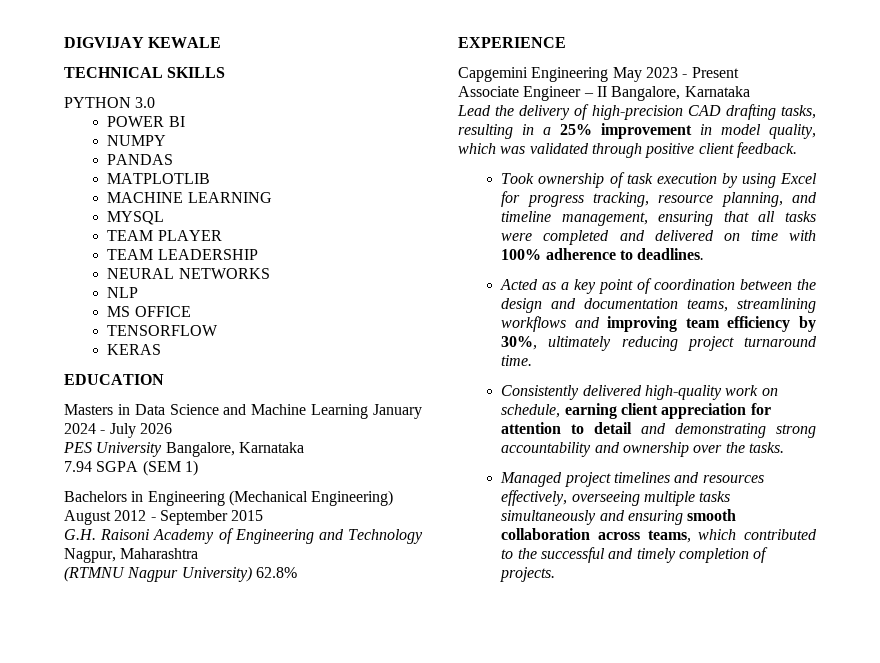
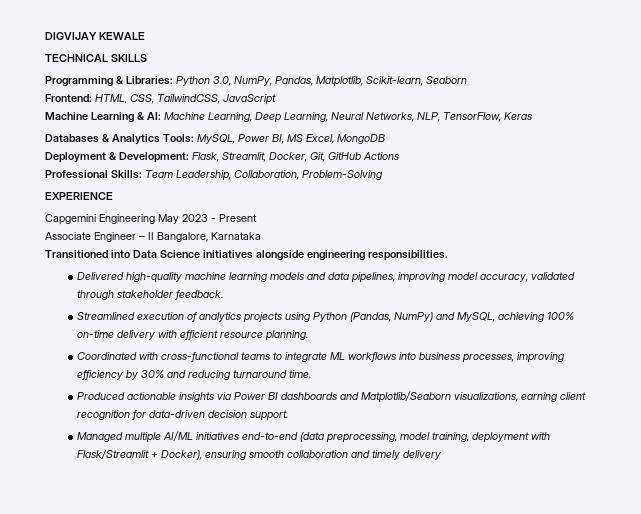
- PYTHON 3.0
- POWER BI
- NUMPY
- PANDAS
- MATPLOTLIB
- MACHINE LEARNING
- MYSQL
- TEAM PLAYER
- TEAM LEADERSHIP
- NEURAL NETWORKS
- NLP
- MS OFFICE
- TENSORFLOW
- KERAS
- EDUCATION
- Masters in Data Science and Machine Learning January 2024 - July 2026
- PES University Bangalore, Karnataka
- 7.94 SGPA (SEM 1)
- Bachelors in Engineering (Mechanical Engineering) August 2012 - September 2015
- G.H. Raisoni Academy of Engineering and Technology Nagpur, Maharashtra
- (RTMNU Nagpur University) 62.8%
+ Programming & Libraries: Python 3.0, NumPy, Pandas, Matplotlib, Scikit-learn, Seaborn
+ Frontend: HTML, CSS, TailwindCSS, JavaScript
+ Machine Learning & AI: Machine Learning, Deep Learning, Neural Networks, NLP, TensorFlow, Keras
+ Databases & Analytics Tools: MySQL, Power BI, MS Excel, MongoDB
+ Deployment & Development: Flask, Streamlit, Docker, Git, GitHub Actions
+ Professional Skills: Team Leadership, Collaboration, Problem-Solving
- Lead the delivery of high-precision CAD drafting tasks, resulting in a 25% improvement in model quality, which was validated through positive client feedback.
- Took ownership of task execution by using Excel for progress tracking, resource planning, and timeline management, ensuring that all tasks were completed and delivered on time with 100% adherence to deadlines.
- Acted as a key point of coordination between the design and documentation teams, streamlining workflows and improving team efficiency by 30%, ultimately reducing project turnaround time.
- Consistently delivered high-quality work on schedule, earning client appreciation for attention to detail and demonstrating strong accountability and ownership over the tasks.
- Managed project timelines and resources effectively, overseeing multiple tasks simultaneously and ensuring smooth collaboration across teams, which contributed to the successful and timely completion of projects.
+ Transitioned into Data Science initiatives alongside engineering responsibilities.
+ Delivered high-quality machine learning models and data pipelines, improving model accuracy, validated through stakeholder feedback.
+ Streamlined execution of analytics projects using Python (Pandas, NumPy) and MySQL, achieving 100% on-time delivery with efficient resource planning.
+ Coordinated with cross-functional teams to integrate ML workflows into business processes, improving efficiency by 30% and reducing turnaround time.
+ Produced actionable insights via Power BI dashboards and Matplotlib/Seaborn visualizations, earning client recognition for data-driven decision support.
+ Managed multiple AI/ML initiatives end-to-end (data preprocessing, model training, deployment with Flask/Streamlit + Docker), ensuring smooth collaboration and timely delivery

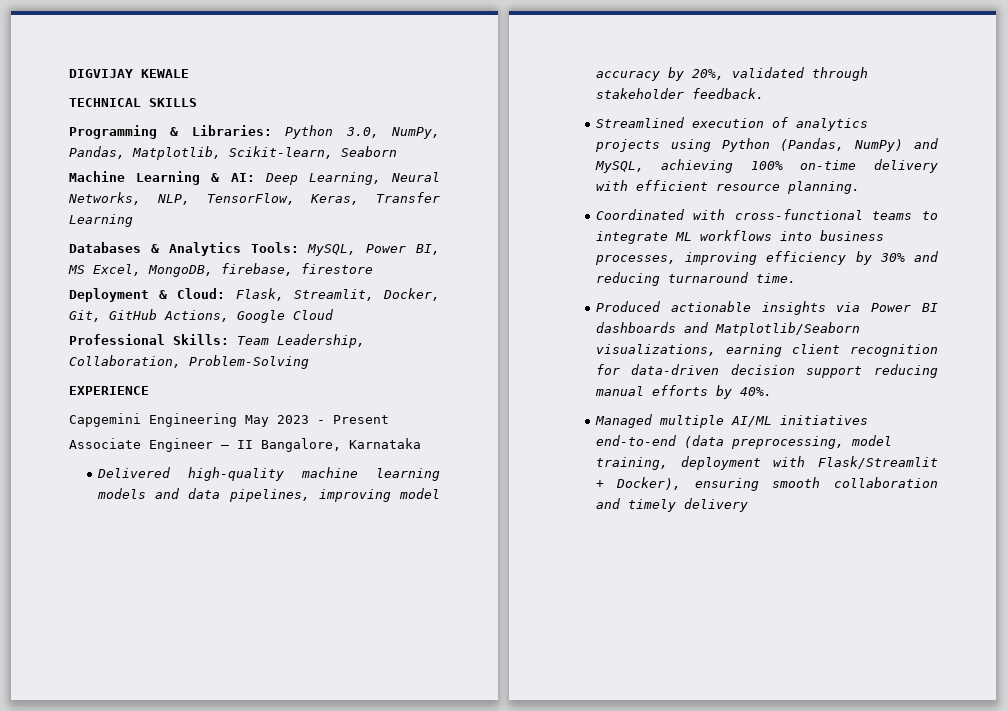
- Frontend: HTML, CSS, TailwindCSS, JavaScript
- Machine Learning & AI: Machine Learning, Deep Learning, Neural Networks, NLP, TensorFlow, Keras
+ Machine Learning & AI: Deep Learning, Neural Networks, NLP, TensorFlow, Keras, Transfer Learning
- Databases & Analytics Tools: MySQL, Power BI, MS Excel, MongoDB
+ Databases & Analytics Tools: MySQL, Power BI, MS Excel, MongoDB, firebase, firestore
- Deployment & Development: Flask, Streamlit, Docker, Git, GitHub Actions
+ Deployment & Cloud: Flask, Streamlit, Docker, Git, GitHub Actions, Google Cloud
- Transitioned into Data Science initiatives alongside engineering responsibilities.
- Delivered high-quality machine learning models and data pipelines, improving model accuracy, validated through stakeholder feedback.
+ Delivered high-quality machine learning models and data pipelines, improving model accuracy by 20%, validated through stakeholder feedback.
- Produced actionable insights via Power BI dashboards and Matplotlib/Seaborn visualizations, earning client recognition for data-driven decision support.
+ Produced actionable insights via Power BI dashboards and Matplotlib/Seaborn visualizations, earning client recognition for data-driven decision support reducing manual efforts by 40%.

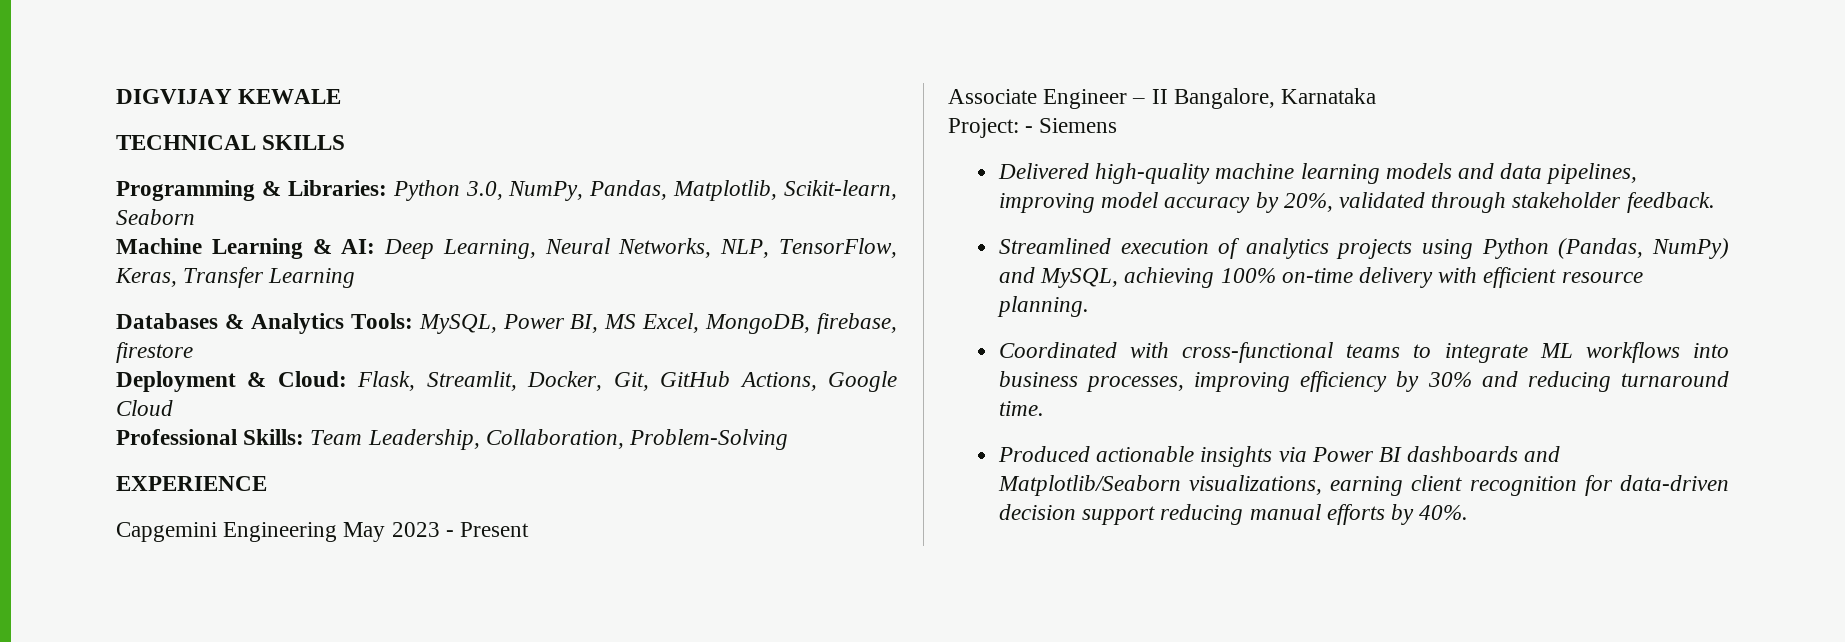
+ Project: - Siemens
- Managed multiple AI/ML initiatives end-to-end (data preprocessing, model training, deployment with Flask/Streamlit + Docker), ensuring smooth collaboration and timely delivery

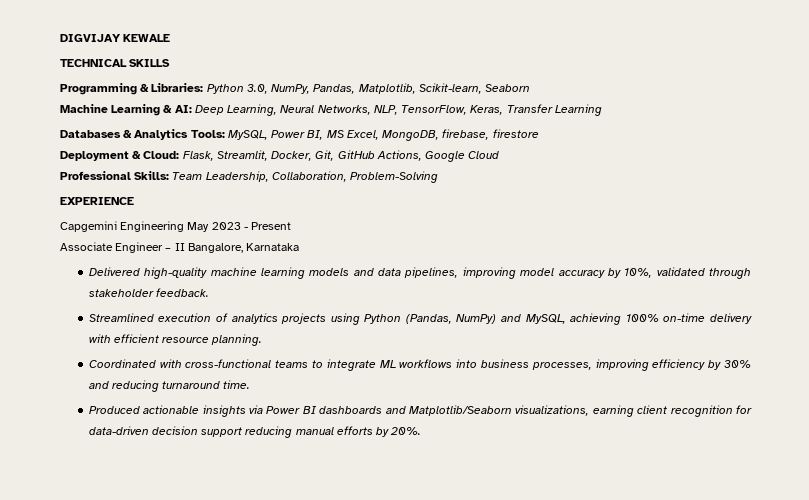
- Project: - Siemens
- Delivered high-quality machine learning models and data pipelines, improving model accuracy by 20%, validated through stakeholder feedback.
+ Delivered high-quality machine learning models and data pipelines, improving model accuracy by 10%, validated through stakeholder feedback.
- Produced actionable insights via Power BI dashboards and Matplotlib/Seaborn visualizations, earning client recognition for data-driven decision support reducing manual efforts by 40%.
+ Produced actionable insights via Power BI dashboards and Matplotlib/Seaborn visualizations, earning client recognition for data-driven decision support reducing manual efforts by 20%.

